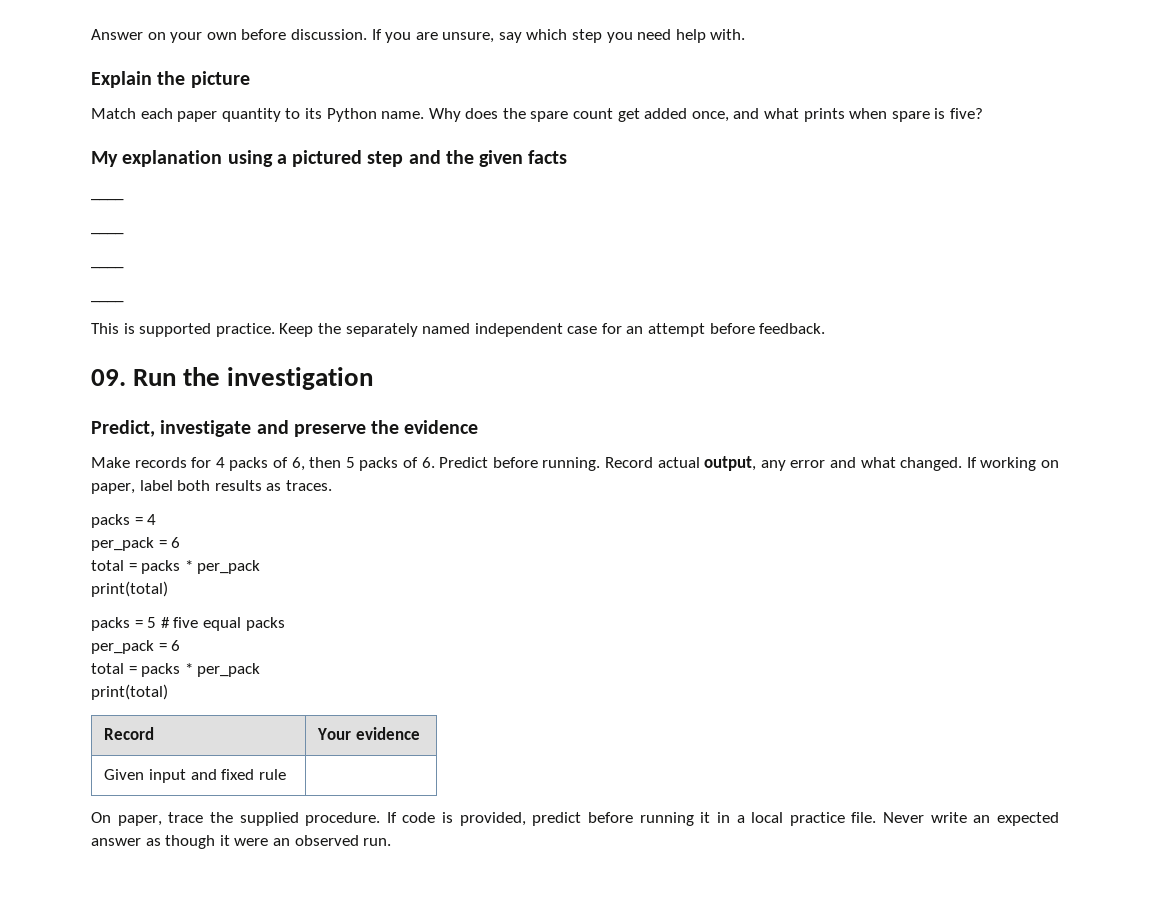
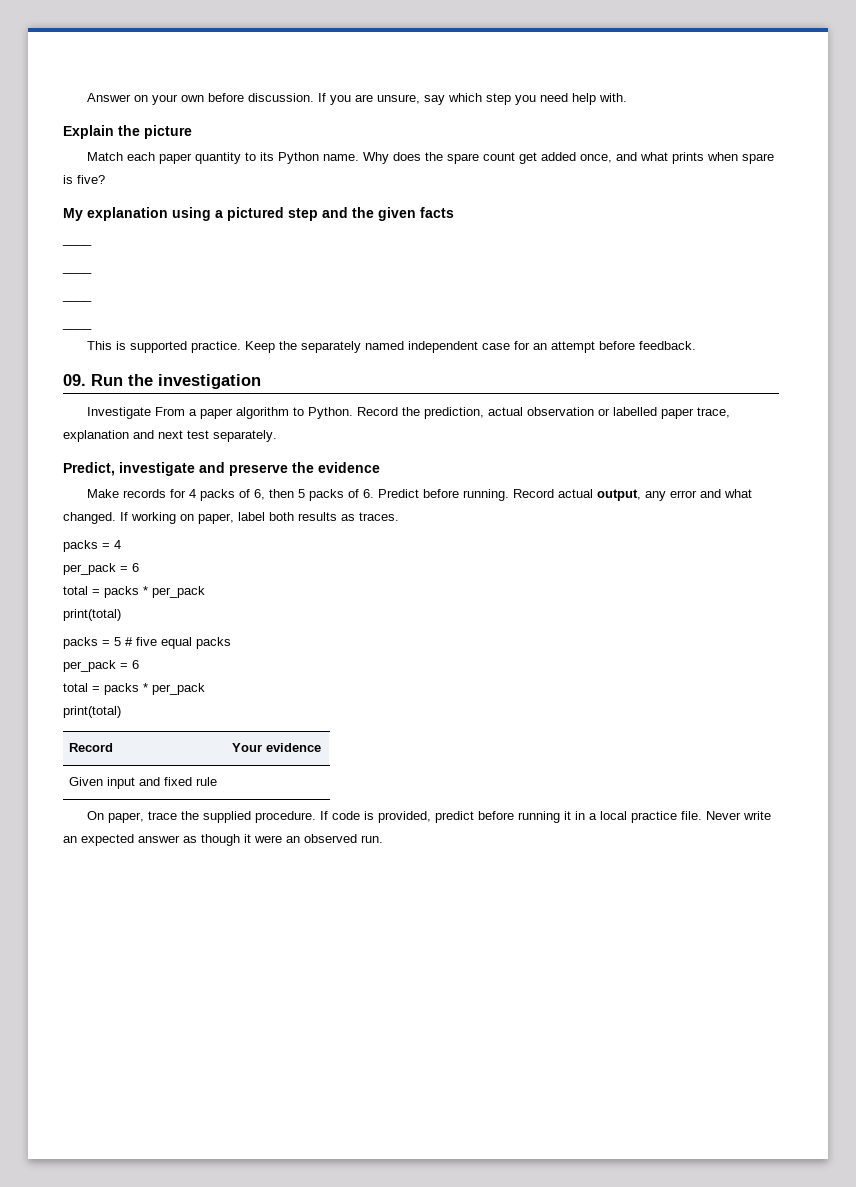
+ Investigate From a paper algorithm to Python. Record the prediction, actual observation or labelled paper trace, explanation and next test separately.

